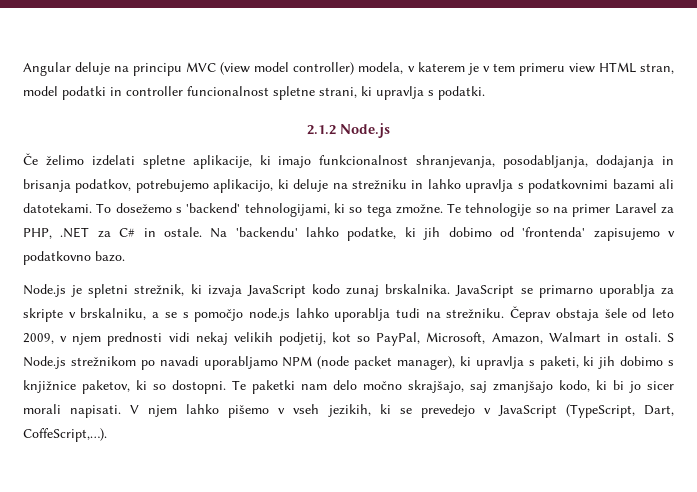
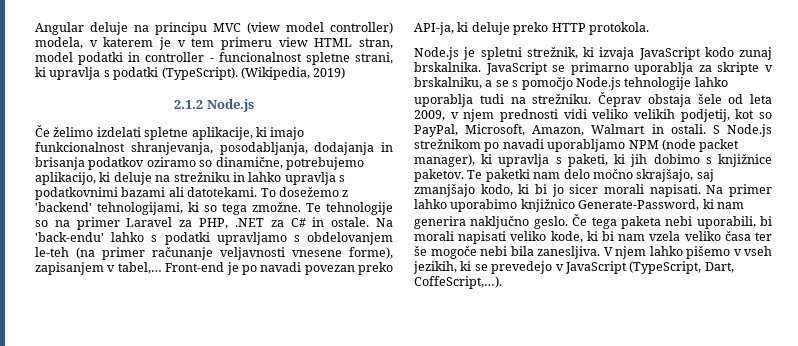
- Angular deluje na principu MVC (view model controller) modela, v katerem je v tem primeru view HTML stran, model podatki in controller funcionalnost spletne strani, ki upravlja s podatki.
+ Angular deluje na principu MVC (view model controller) modela, v katerem je v tem primeru view HTML stran, model podatki in controller - funcionalnost spletne strani, ki upravlja s podatki (TypeScript). (Wikipedia, 2019)
- Če želimo izdelati spletne aplikacije, ki imajo funkcionalnost shranjevanja, posodabljanja, dodajanja in brisanja podatkov, potrebujemo aplikacijo, ki deluje na strežniku in lahko upravlja s podatkovnimi bazami ali datotekami.
+ Če želimo izdelati spletne aplikacije, ki imajo funkcionalnost shranjevanja, posodabljanja, dodajanja in brisanja podatkov oziramo so dinamične, potrebujemo aplikacijo, ki deluje na strežniku in lahko upravlja s podatkovnimi bazami ali datotekami.
- To dosežemo s 'backend' tehnologijami, ki so tega zmožne.
+ To dosežemo z 'backend' tehnologijami, ki so tega zmožne.
- Na 'backendu' lahko podatke, ki jih dobimo od 'frontenda' zapisujemo v podatkovno bazo.
+ Na 'back-endu' lahko s podatki upravljamo s obdelovanjem le-teh (na primer računanje veljavnosti vnesene forme), zapisanjem v tabel,… Front-end je po navadi povezan preko API-ja, ki deluje preko HTTP protokola.
- JavaScript se primarno uporablja za skripte v brskalniku, a se s pomočjo node.js lahko uporablja tudi na strežniku.
+ JavaScript se primarno uporablja za skripte v brskalniku, a se s pomočjo Node.js tehnologije lahko uporablja tudi na strežniku.
- Čeprav obstaja šele od leto 2009, v njem prednosti vidi nekaj velikih podjetij, kot so PayPal, Microsoft, Amazon, Walmart in ostali.
+ Čeprav obstaja šele od leta 2009, v njem prednosti vidi veliko velikih podjetij, kot so PayPal, Microsoft, Amazon, Walmart in ostali.
- S Node.js strežnikom po navadi uporabljamo NPM (node packet manager), ki upravlja s paketi, ki jih dobimo s knjižnice paketov, ki so dostopni.
+ S Node.js strežnikom po navadi uporabljamo NPM (node packet manager), ki upravlja s paketi, ki jih dobimo s knjižnice paketov.
+ Na primer lahko uporabimo knjižnico Generate-Password, ki nam generira naključno geslo. Če tega paketa nebi uporabili, bi morali napisati veliko kode, ki bi nam vzela veliko časa ter še mogoče nebi bila zanesljiva.

